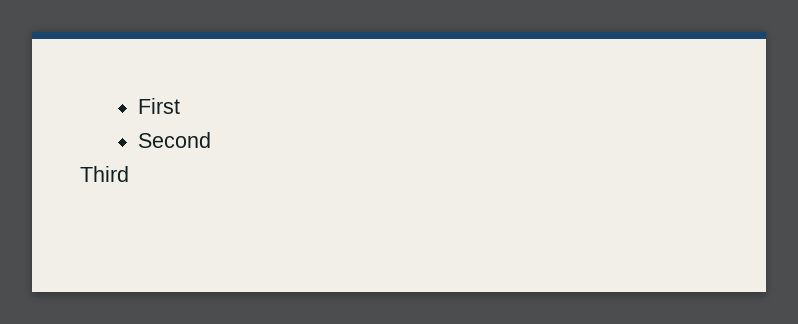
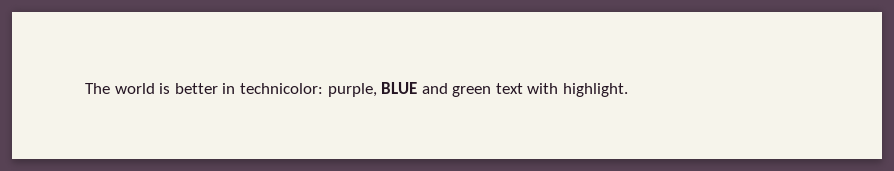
- First
- Second
- Third
+ The world is better in technicolor: purple, BLUE and green text with highlight.

